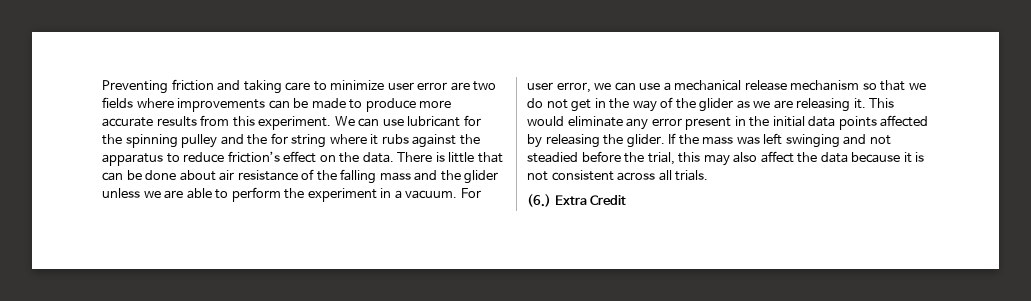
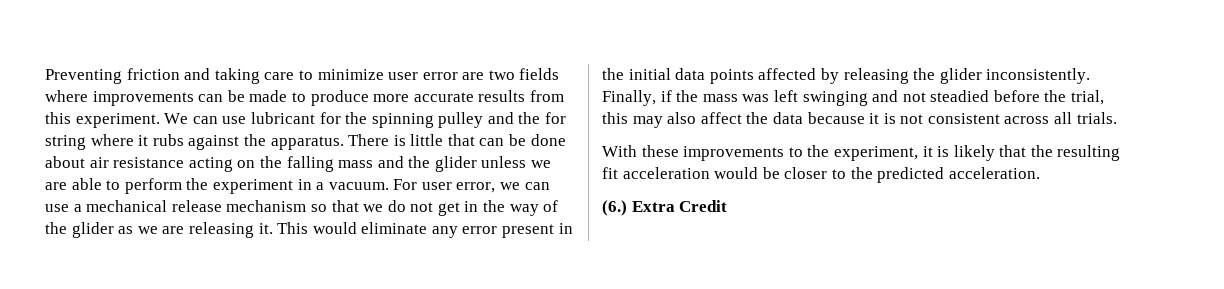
- We can use lubricant for the spinning pulley and the for string where it rubs against the apparatus to reduce friction’s effect on the data.
+ We can use lubricant for the spinning pulley and the for string where it rubs against the apparatus.
- There is little that can be done about air resistance of the falling mass and the glider unless we are able to perform the experiment in a vacuum.
+ There is little that can be done about air resistance acting on the falling mass and the glider unless we are able to perform the experiment in a vacuum.
- This would eliminate any error present in the initial data points affected by releasing the glider. If the mass was left swinging and not steadied before the trial, this may also affect the data because it is not consistent across all trials.
+ This would eliminate any error present in the initial data points affected by releasing the glider inconsistently. Finally, if the mass was left swinging and not steadied before the trial, this may also affect the data because it is not consistent across all trials.
+ With these improvements to the experiment, it is likely that the resulting fit acceleration would be closer to the predicted acceleration.

